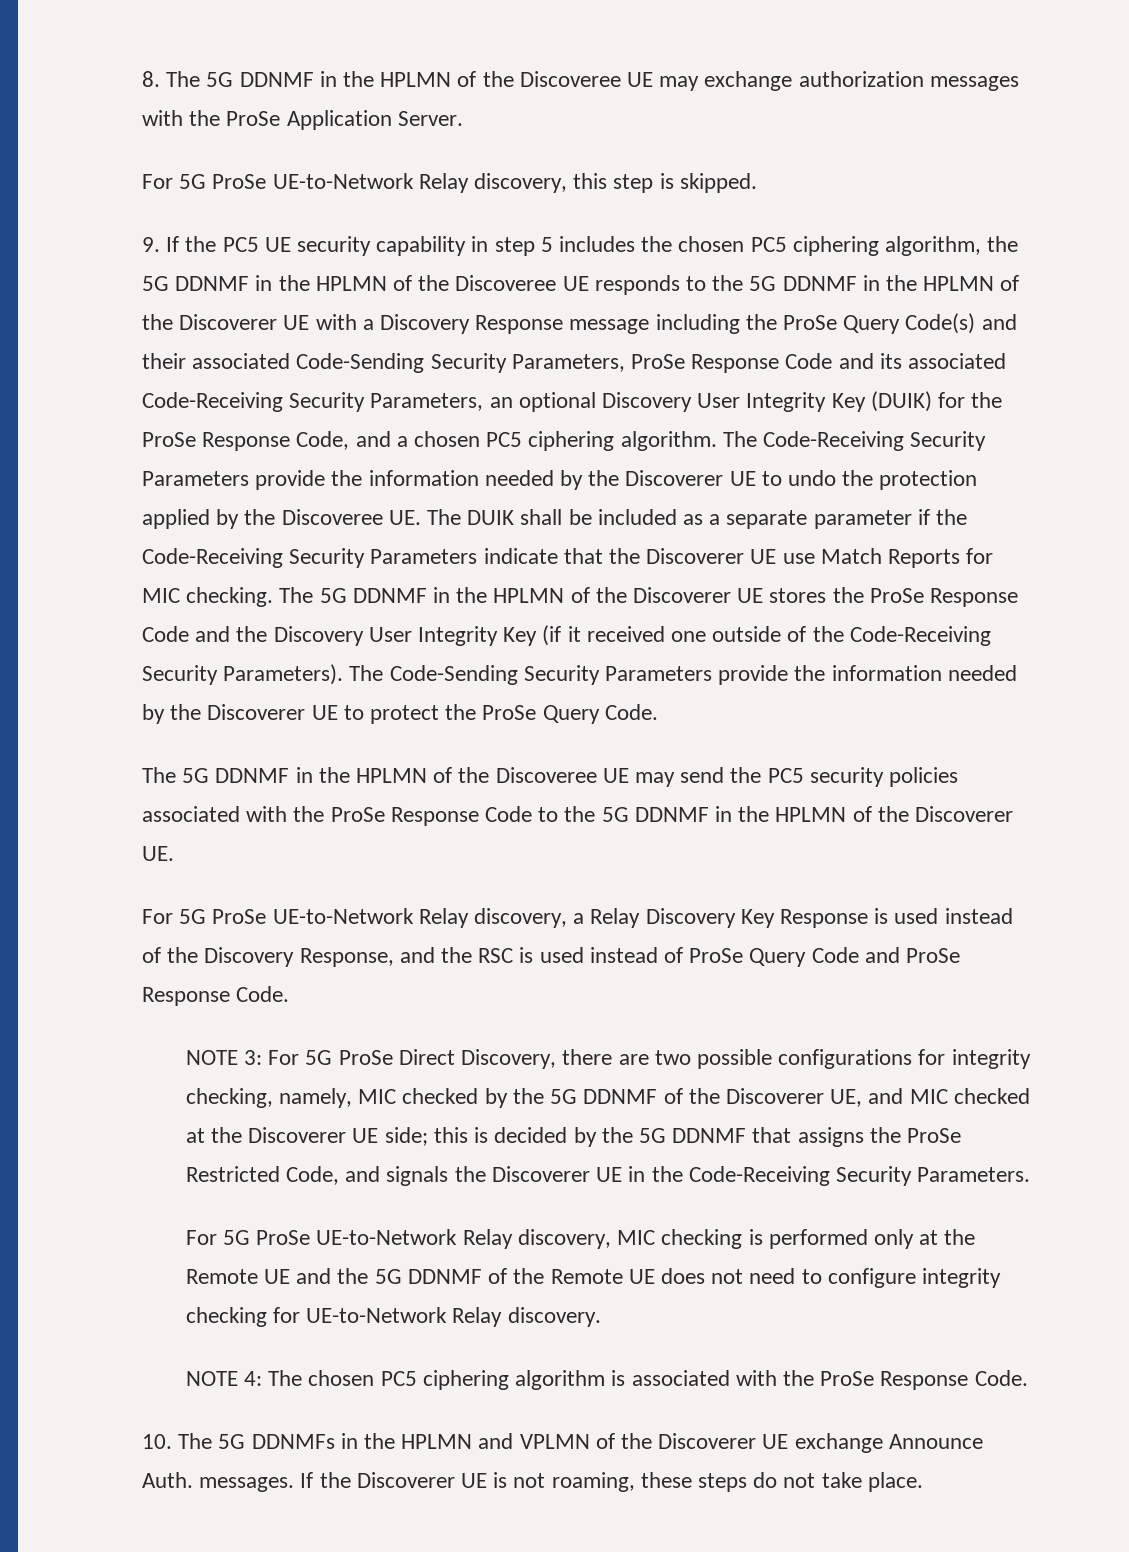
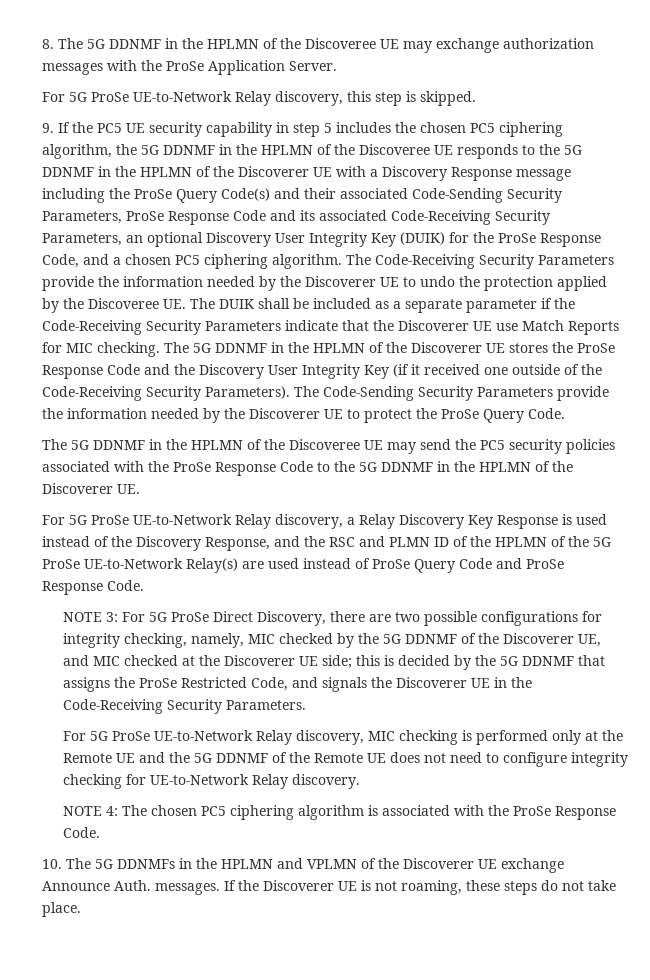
- For 5G ProSe UE-to-Network Relay discovery, a Relay Discovery Key Response is used instead of the Discovery Response, and the RSC is used instead of ProSe Query Code and ProSe Response Code.
+ For 5G ProSe UE-to-Network Relay discovery, a Relay Discovery Key Response is used instead of the Discovery Response, and the RSC and PLMN ID of the HPLMN of the 5G ProSe UE-to-Network Relay(s) are used instead of ProSe Query Code and ProSe Response Code.

